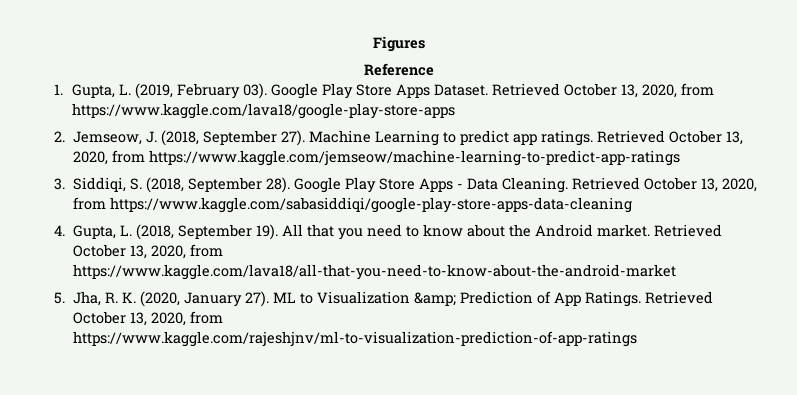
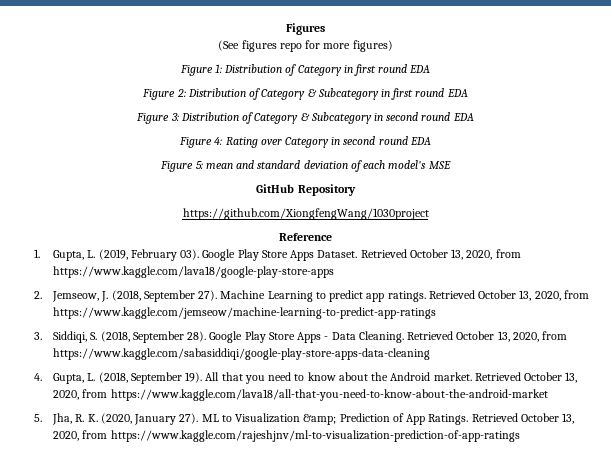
+ (See figures repo for more figures)
+ Figure 1: Distribution of Category in first round EDA
+ Figure 2: Distribution of Category & Subcategory in first round EDA
+ Figure 3: Distribution of Category & Subcategory in second round EDA
+ Figure 4: Rating over Category in second round EDA
+ Figure 5: mean and standard deviation of each model's MSE
+ GitHub Repository
+ https://github.com/XiongfengWang/1030project

